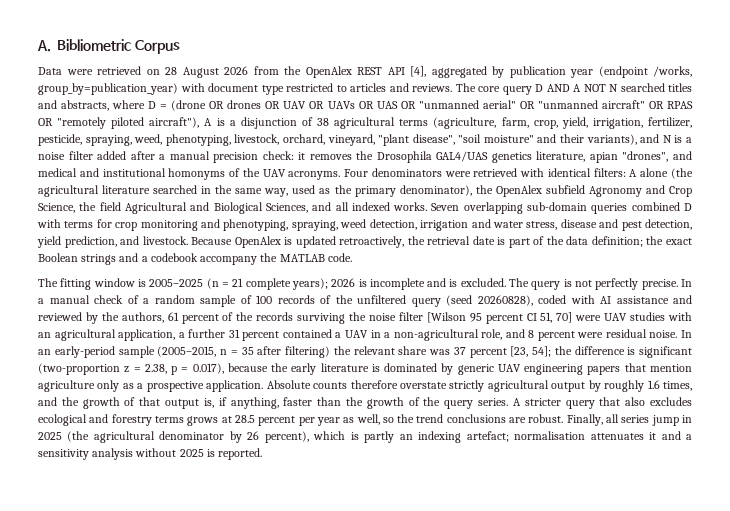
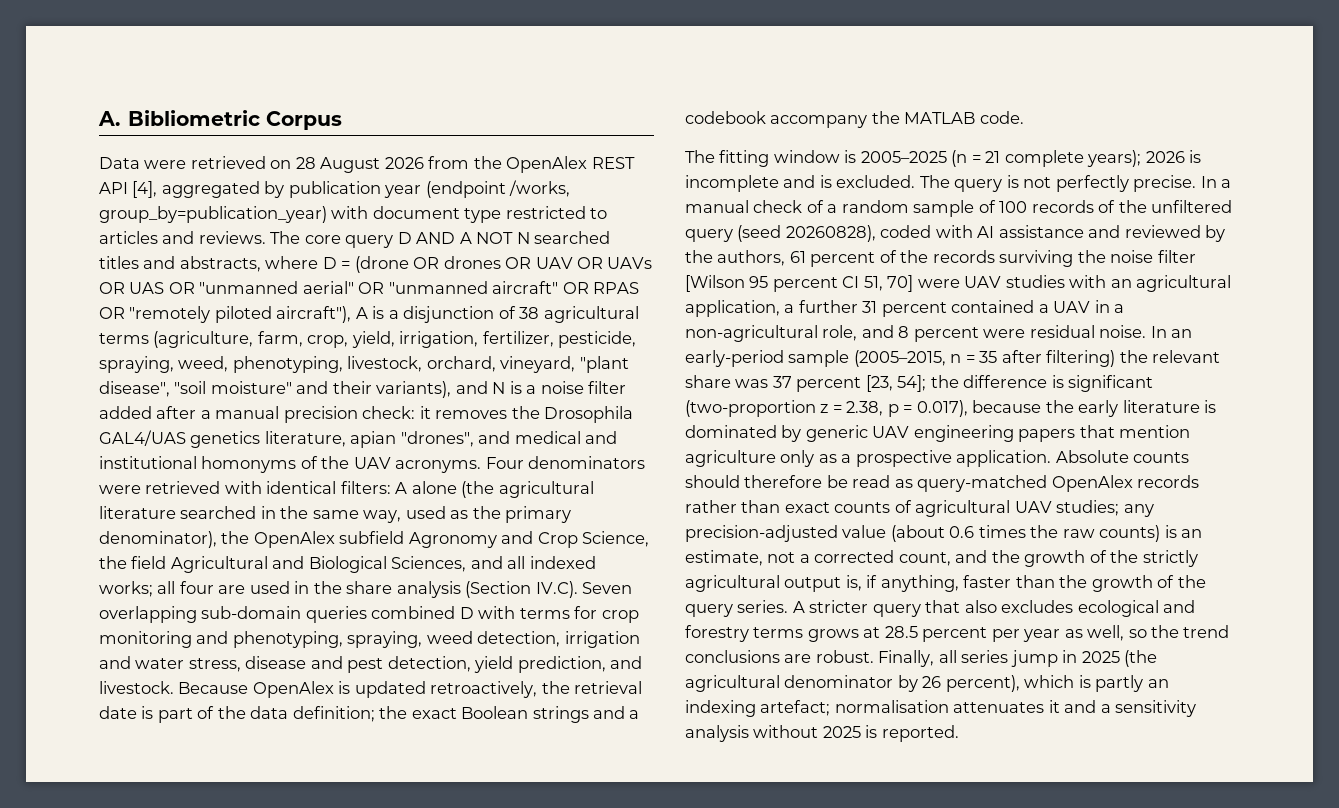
- A alone (the agricultural literature searched in the same way, used as the primary denominator), the OpenAlex subfield Agronomy and Crop Science, the field Agricultural and Biological Sciences, and all indexed works. Seven overlapping sub-domain queries combined D with terms for crop monitoring and phenotyping, spraying, weed detection, irrigation and water stress, disease and pest detection, yield prediction, and livestock.
+ A alone (the agricultural literature searched in the same way, used as the primary denominator), the OpenAlex subfield Agronomy and Crop Science, the field Agricultural and Biological Sciences, and all indexed works; all four are used in the share analysis (Section IV.C). Seven overlapping sub-domain queries combined D with terms for crop monitoring and phenotyping, spraying, weed detection, irrigation and water stress, disease and pest detection, yield prediction, and livestock.
- Absolute counts therefore overstate strictly agricultural output by roughly 1.6 times, and the growth of that output is, if anything, faster than the growth of the query series.
+ Absolute counts should therefore be read as query-matched OpenAlex records rather than exact counts of agricultural UAV studies; any precision-adjusted value (about 0.6 times the raw counts) is an estimate, not a corrected count, and the growth of the strictly agricultural output is, if anything, faster than the growth of the query series.

